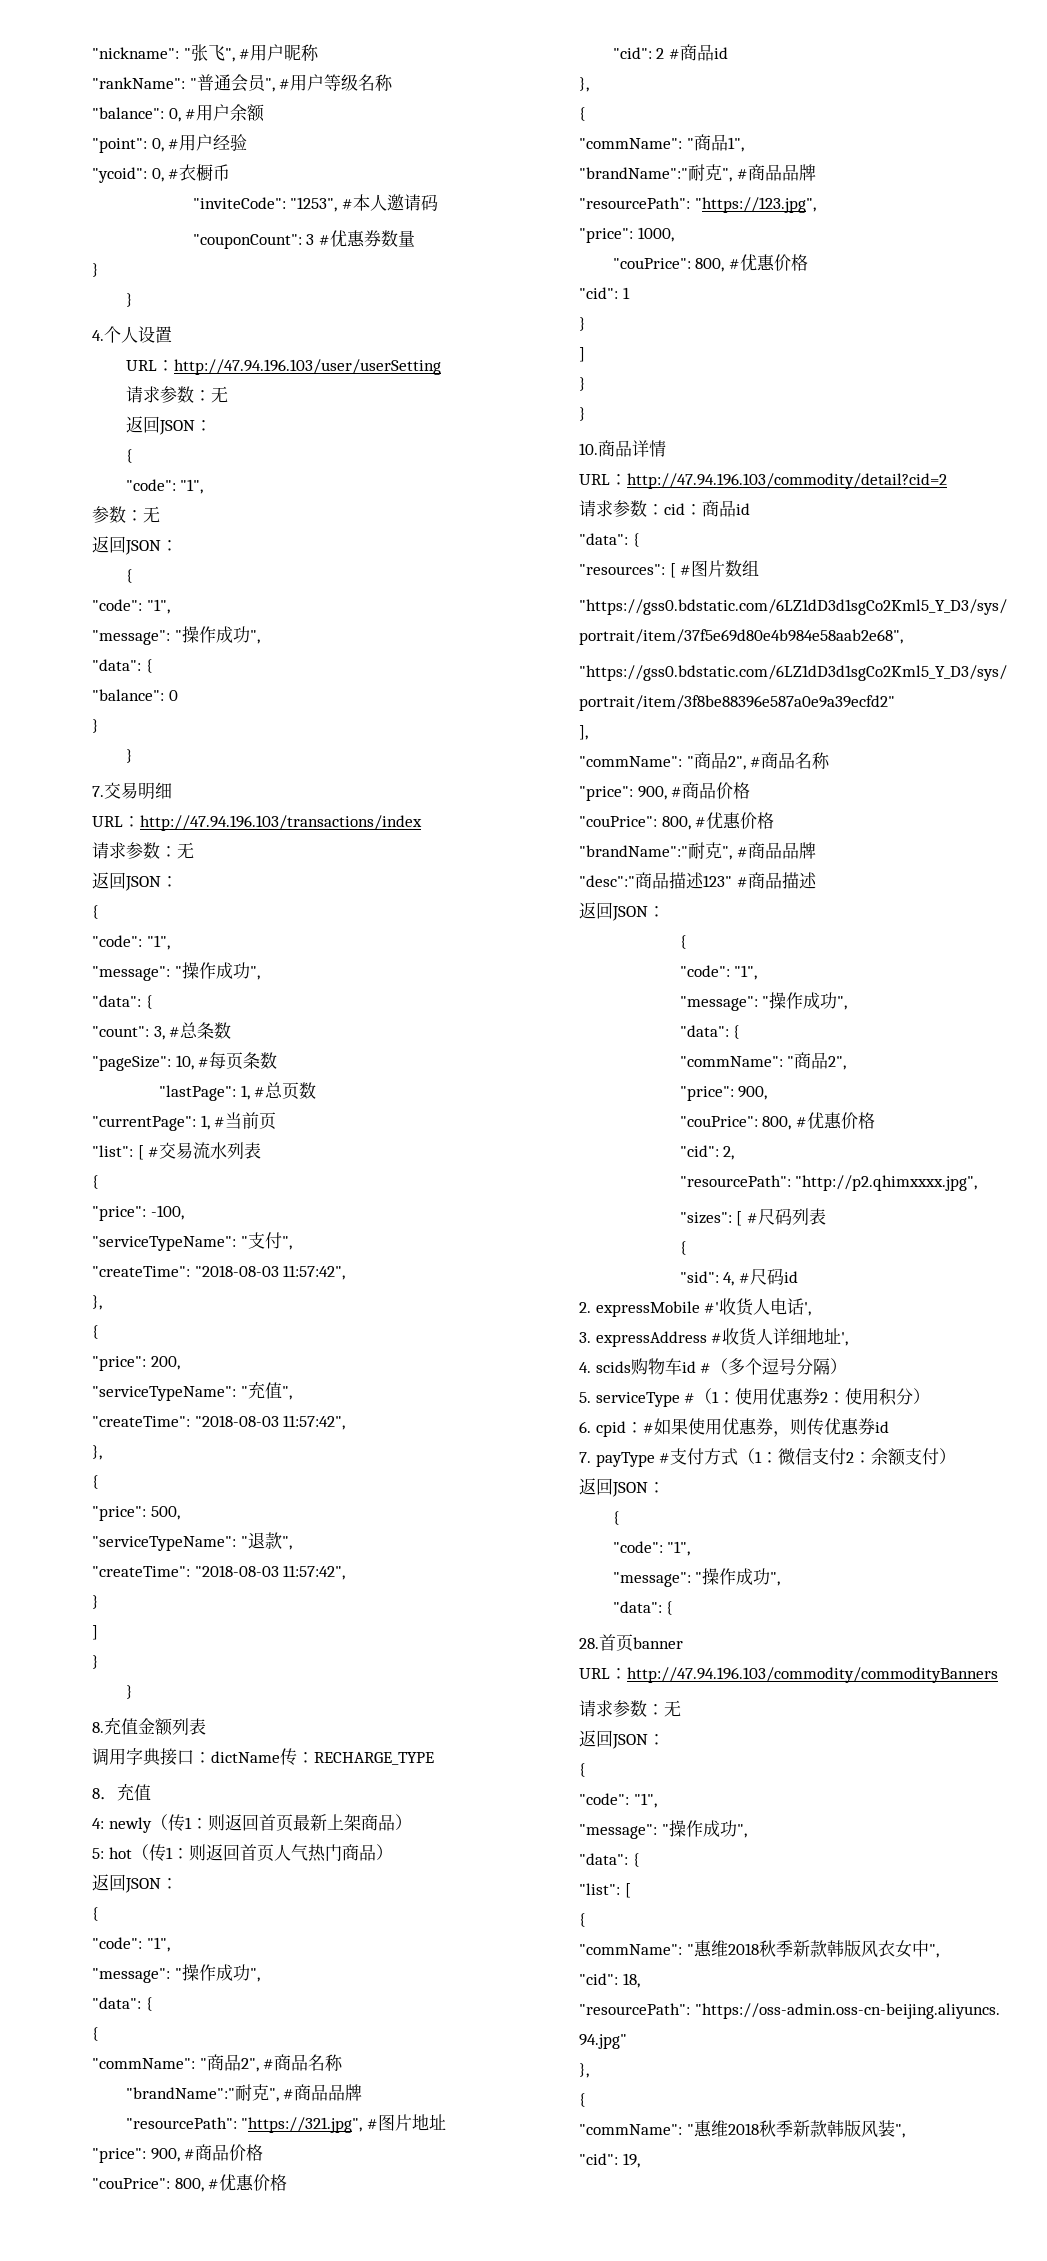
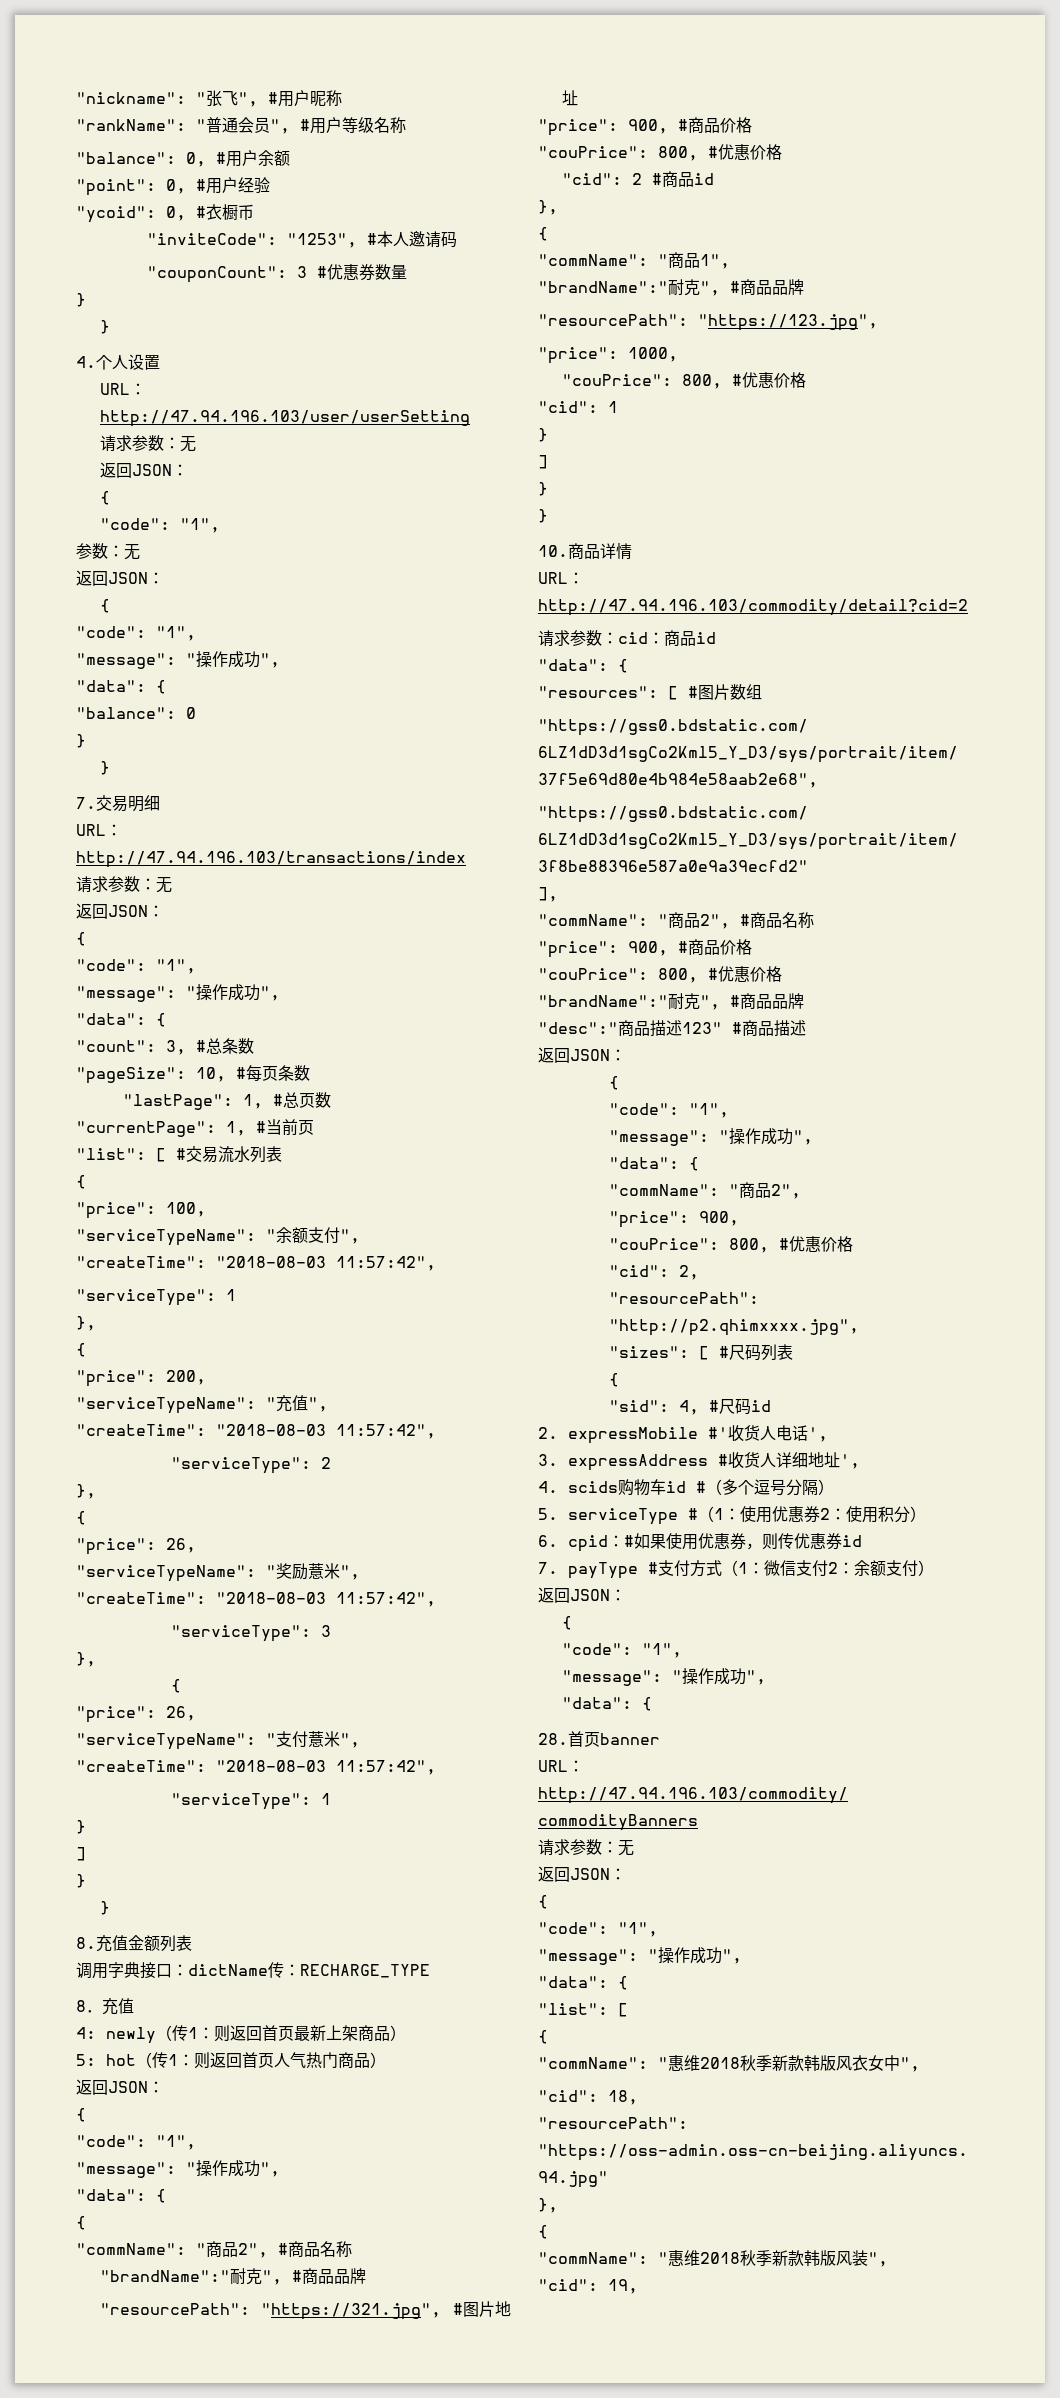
- "price": -100,
- "serviceTypeName": "支付",
+ "price": 100,
+ "serviceTypeName": "余额支付",
  "createTime": "2018-08-03 11:57:42",
+ "serviceType": 1
  "serviceTypeName": "充值",
  "createTime": "2018-08-03 11:57:42",
+ "serviceType": 2
  },
  {
- "price": 500,
- "serviceTypeName": "退款",
+ "price": 26,
+ "serviceTypeName": "奖励薏米",
  "createTime": "2018-08-03 11:57:42",
+ "serviceType": 3
+ },
+ {
+ "price": 26,
+ "serviceTypeName": "支付薏米",
+ "createTime": "2018-08-03 11:57:42",
+ "serviceType": 1

